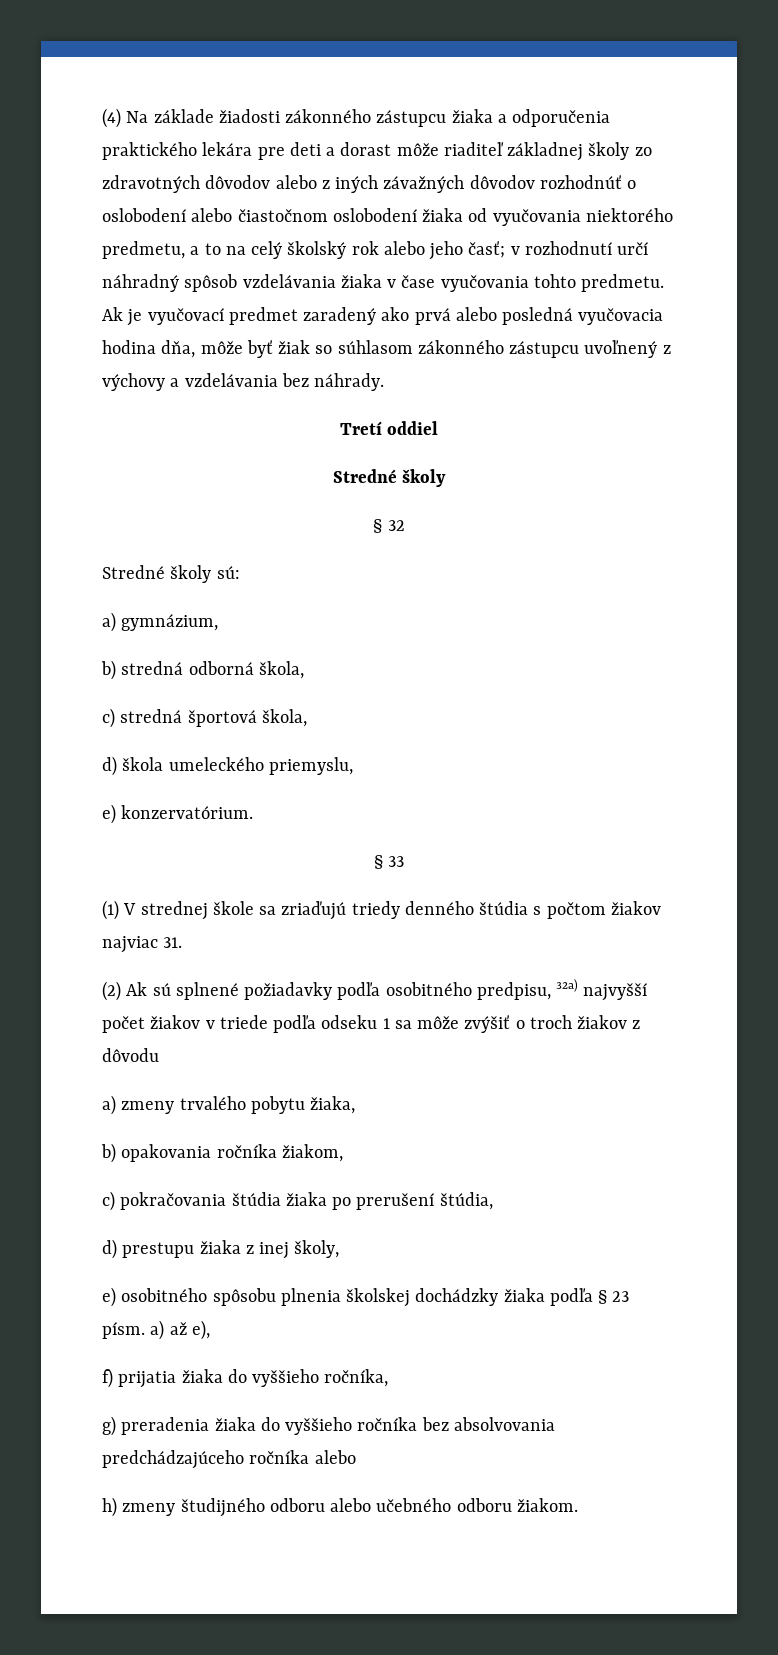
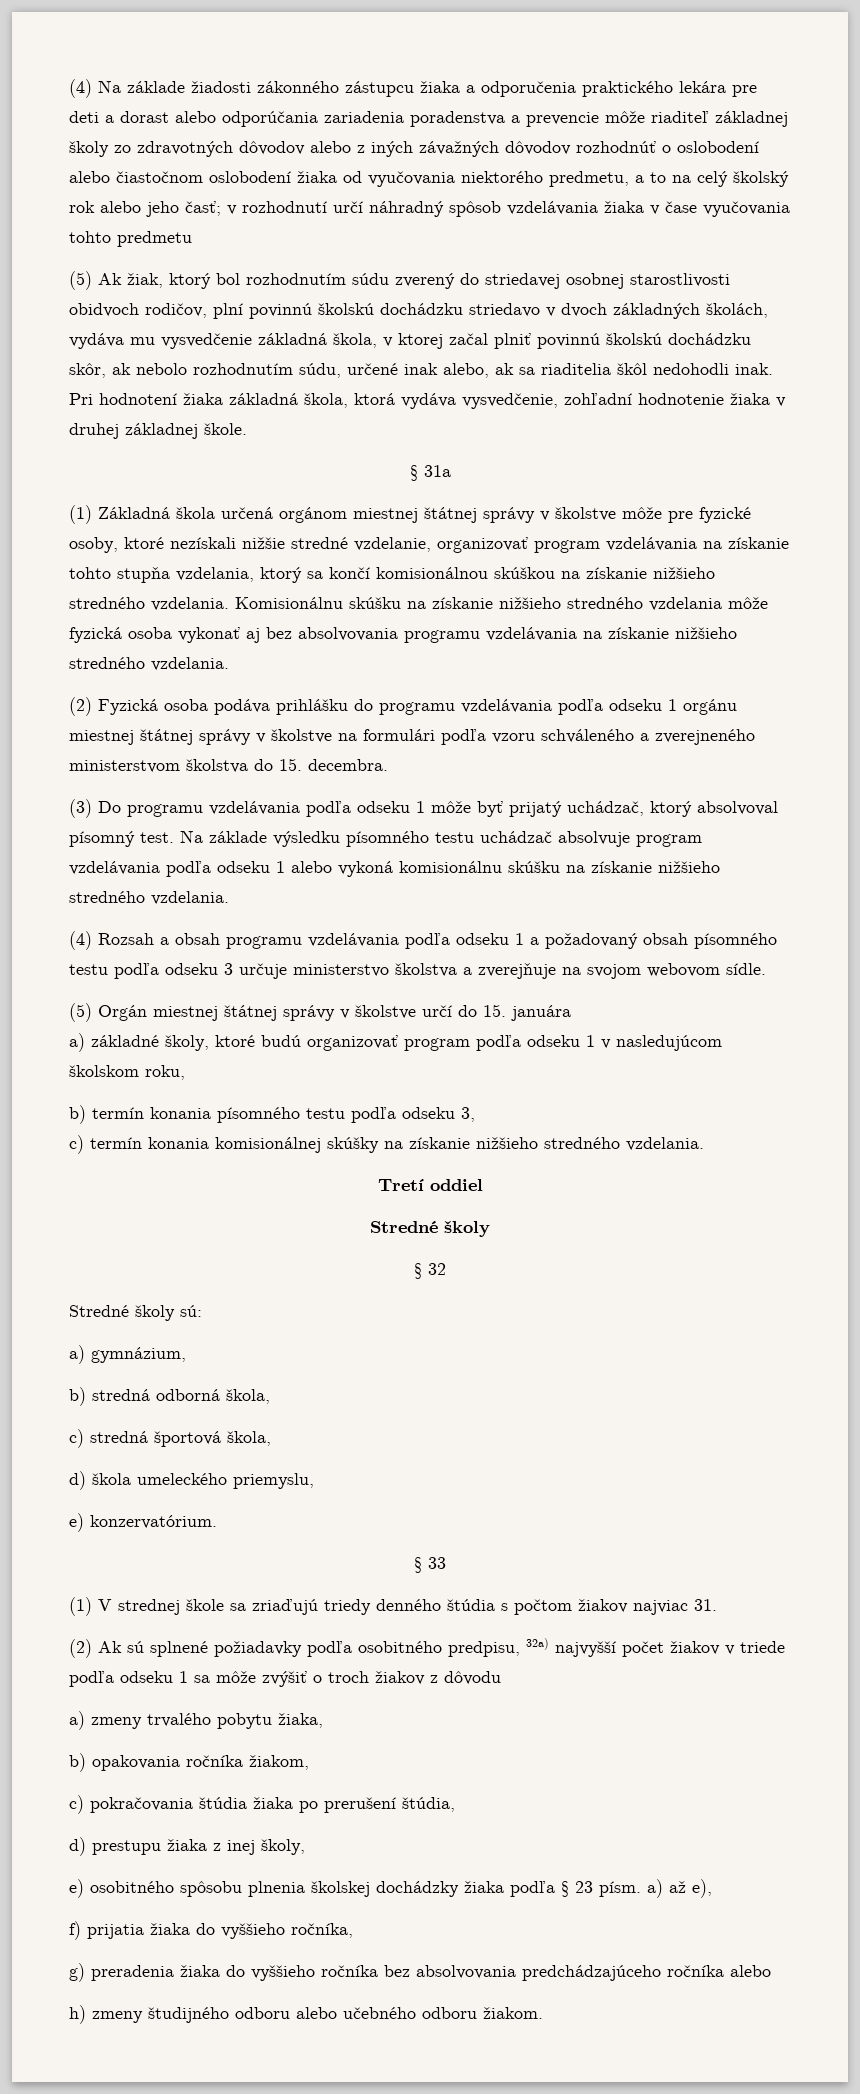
- (4) Na základe žiadosti zákonného zástupcu žiaka a odporučenia praktického lekára pre deti a dorast môže riaditeľ základnej školy zo zdravotných dôvodov alebo z iných závažných dôvodov rozhodnúť o oslobodení alebo čiastočnom oslobodení žiaka od vyučovania niektorého predmetu, a to na celý školský rok alebo jeho časť; v rozhodnutí určí náhradný spôsob vzdelávania žiaka v čase vyučovania tohto predmetu. Ak je vyučovací predmet zaradený ako prvá alebo posledná vyučovacia hodina dňa, môže byť žiak so súhlasom zákonného zástupcu uvoľnený z výchovy a vzdelávania bez náhrady.
+ (4) Na základe žiadosti zákonného zástupcu žiaka a odporučenia praktického lekára pre deti a dorast alebo odporúčania zariadenia poradenstva a prevencie môže riaditeľ základnej školy zo zdravotných dôvodov alebo z iných závažných dôvodov rozhodnúť o oslobodení alebo čiastočnom oslobodení žiaka od vyučovania niektorého predmetu, a to na celý školský rok alebo jeho časť; v rozhodnutí určí náhradný spôsob vzdelávania žiaka v čase vyučovania tohto predmetu
+ (5) Ak žiak, ktorý bol rozhodnutím súdu zverený do striedavej osobnej starostlivosti obidvoch rodičov, plní povinnú školskú dochádzku striedavo v dvoch základných školách, vydáva mu vysvedčenie základná škola, v ktorej začal plniť povinnú školskú dochádzku skôr, ak nebolo rozhodnutím súdu, určené inak alebo, ak sa riaditelia škôl nedohodli inak. Pri hodnotení žiaka základná škola, ktorá vydáva vysvedčenie, zohľadní hodnotenie žiaka v druhej základnej škole.
+ § 31a
+ (1) Základná škola určená orgánom miestnej štátnej správy v školstve môže pre fyzické osoby, ktoré nezískali nižšie stredné vzdelanie, organizovať program vzdelávania na získanie tohto stupňa vzdelania, ktorý sa končí komisionálnou skúškou na získanie nižšieho stredného vzdelania. Komisionálnu skúšku na získanie nižšieho stredného vzdelania môže fyzická osoba vykonať aj bez absolvovania programu vzdelávania na získanie nižšieho stredného vzdelania.
+ (2) Fyzická osoba podáva prihlášku do programu vzdelávania podľa odseku 1 orgánu miestnej štátnej správy v školstve na formulári podľa vzoru schváleného a zverejneného ministerstvom školstva do 15. decembra.
+ (3) Do programu vzdelávania podľa odseku 1 môže byť prijatý uchádzač, ktorý absolvoval písomný test. Na základe výsledku písomného testu uchádzač absolvuje program vzdelávania podľa odseku 1 alebo vykoná komisionálnu skúšku na získanie nižšieho stredného vzdelania.
+ (4) Rozsah a obsah programu vzdelávania podľa odseku 1 a požadovaný obsah písomného testu podľa odseku 3 určuje ministerstvo školstva a zverejňuje na svojom webovom sídle.
+ (5) Orgán miestnej štátnej správy v školstve určí do 15. januára
+ a) základné školy, ktoré budú organizovať program podľa odseku 1 v nasledujúcom školskom roku,
+ b) termín konania písomného testu podľa odseku 3,
+ c) termín konania komisionálnej skúšky na získanie nižšieho stredného vzdelania.

